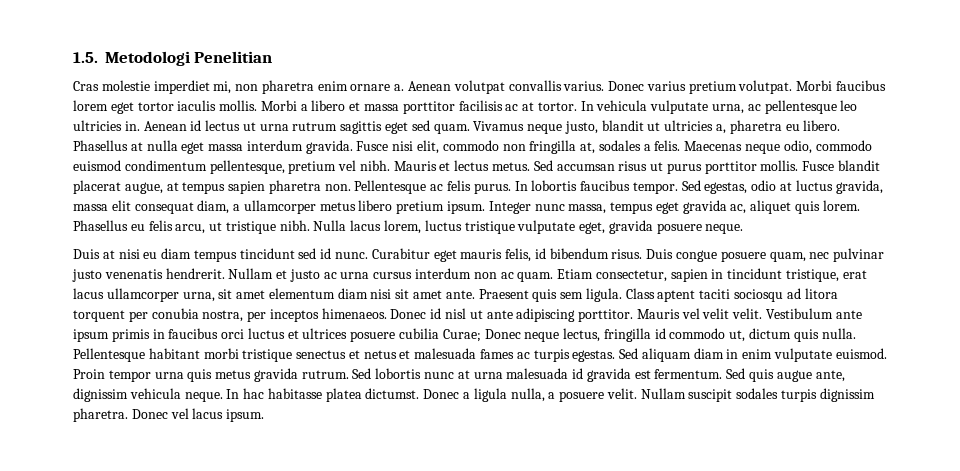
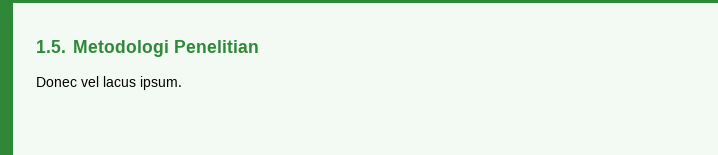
- Cras molestie imperdiet mi, non pharetra enim ornare a. Aenean volutpat convallis varius. Donec varius pretium volutpat. Morbi faucibus lorem eget tortor iaculis mollis. Morbi a libero et massa porttitor facilisis ac at tortor. In vehicula vulputate urna, ac pellentesque leo ultricies in. Aenean id lectus ut urna rutrum sagittis eget sed quam. Vivamus neque justo, blandit ut ultricies a, pharetra eu libero. Phasellus at nulla eget massa interdum gravida. Fusce nisi elit, commodo non fringilla at, sodales a felis. Maecenas neque odio, commodo euismod condimentum pellentesque, pretium vel nibh. Mauris et lectus metus. Sed accumsan risus ut purus porttitor mollis. Fusce blandit placerat augue, at tempus sapien pharetra non. Pellentesque ac felis purus. In lobortis faucibus tempor. Sed egestas, odio at luctus gravida, massa elit consequat diam, a ullamcorper metus libero pretium ipsum. Integer nunc massa, tempus eget gravida ac, aliquet quis lorem. Phasellus eu felis arcu, ut tristique nibh. Nulla lacus lorem, luctus tristique vulputate eget, gravida posuere neque.
- Duis at nisi eu diam tempus tincidunt sed id nunc. Curabitur eget mauris felis, id bibendum risus. Duis congue posuere quam, nec pulvinar justo venenatis hendrerit. Nullam et justo ac urna cursus interdum non ac quam. Etiam consectetur, sapien in tincidunt tristique, erat lacus ullamcorper urna, sit amet elementum diam nisi sit amet ante. Praesent quis sem ligula. Class aptent taciti sociosqu ad litora torquent per conubia nostra, per inceptos himenaeos. Donec id nisl ut ante adipiscing porttitor. Mauris vel velit velit. Vestibulum ante ipsum primis in faucibus orci luctus et ultrices posuere cubilia Curae; Donec neque lectus, fringilla id commodo ut, dictum quis nulla. Pellentesque habitant morbi tristique senectus et netus et malesuada fames ac turpis egestas. Sed aliquam diam in enim vulputate euismod. Proin tempor urna quis metus gravida rutrum. Sed lobortis nunc at urna malesuada id gravida est fermentum. Sed quis augue ante, dignissim vehicula neque. In hac habitasse platea dictumst. Donec a ligula nulla, a posuere velit. Nullam suscipit sodales turpis dignissim pharetra.

